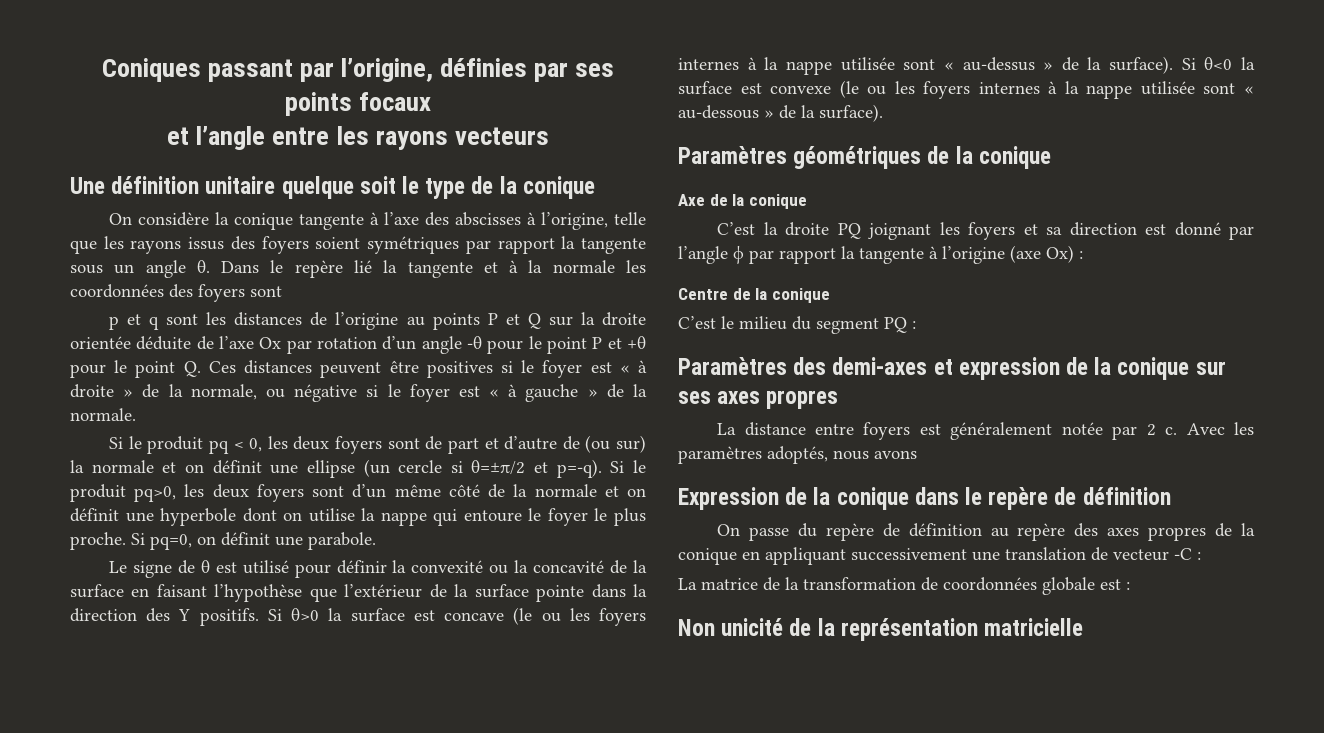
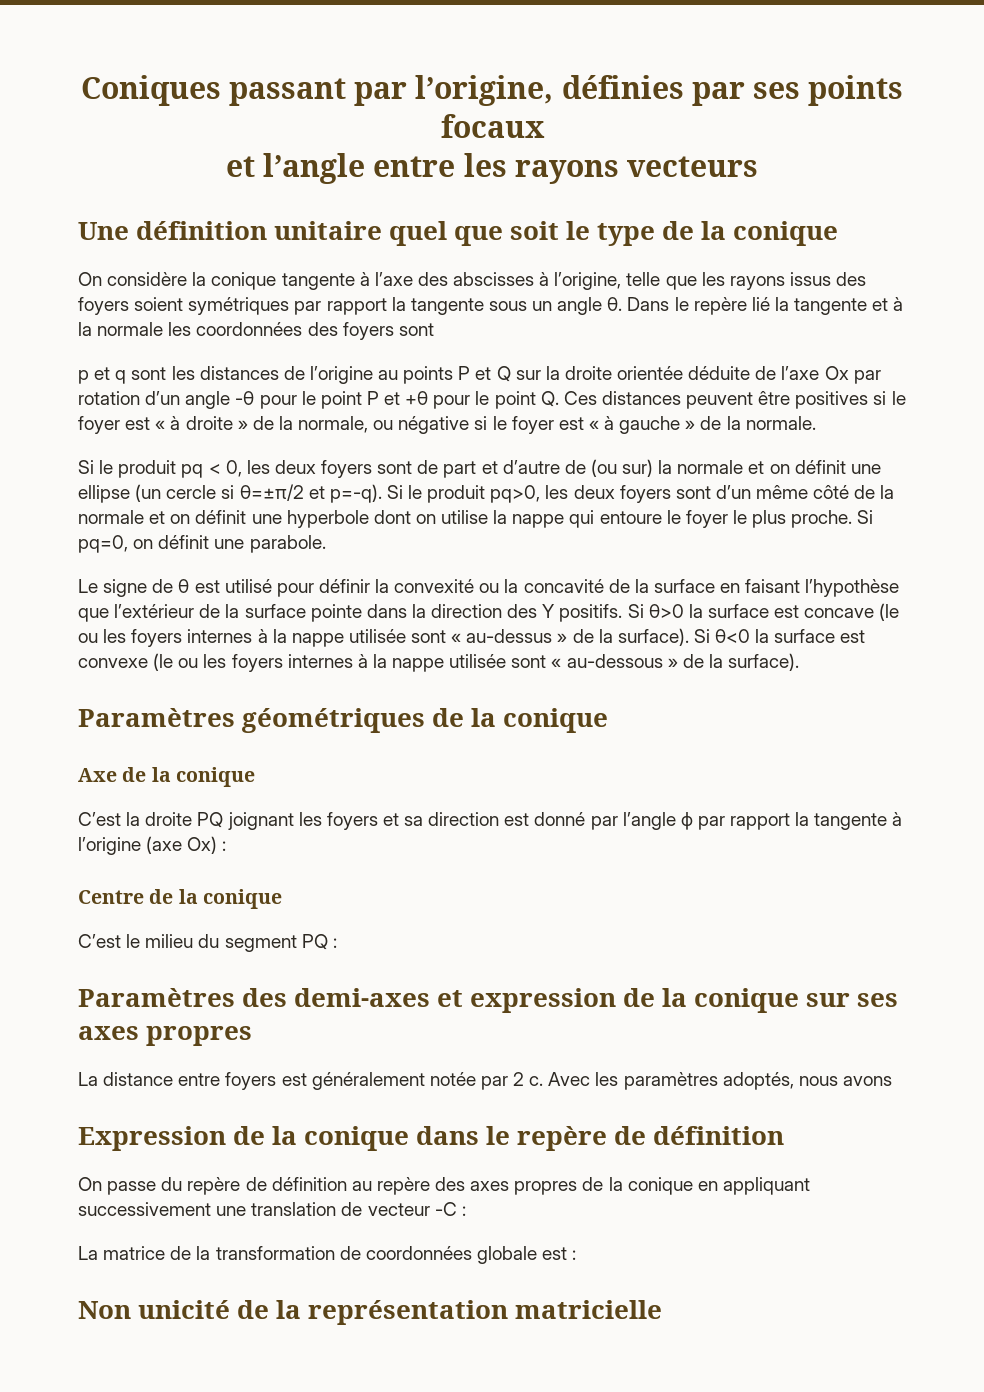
- Une définition unitaire quelque soit le type de la conique
+ Une définition unitaire quel que soit le type de la conique

